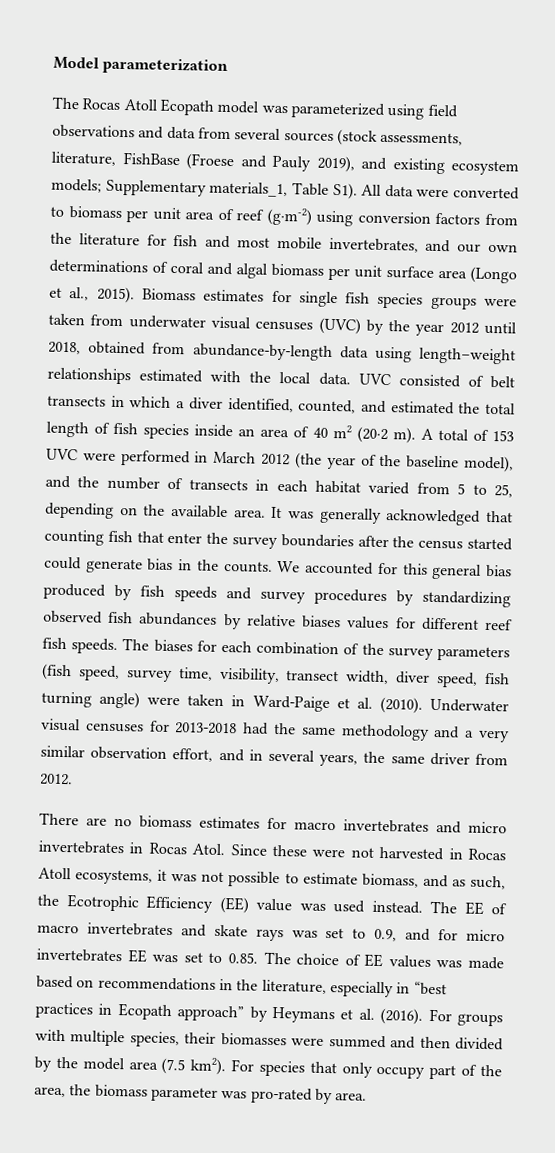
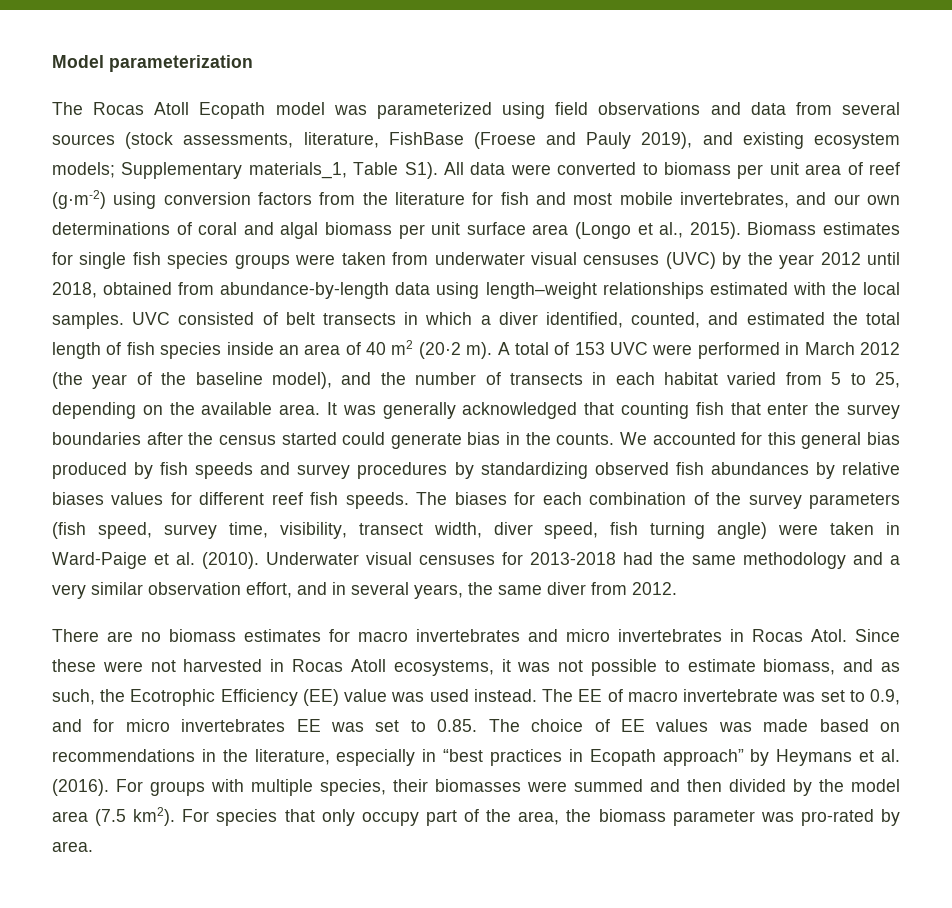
- Biomass estimates for single fish species groups were taken from underwater visual censuses (UVC) by the year 2012 until 2018, obtained from abundance-by-length data using length–weight relationships estimated with the local data.
+ Biomass estimates for single fish species groups were taken from underwater visual censuses (UVC) by the year 2012 until 2018, obtained from abundance-by-length data using length–weight relationships estimated with the local samples.
- Underwater visual censuses for 2013-2018 had the same methodology and a very similar observation effort, and in several years, the same driver from 2012.
+ Underwater visual censuses for 2013-2018 had the same methodology and a very similar observation effort, and in several years, the same diver from 2012.
- The EE of macro invertebrates and skate rays was set to 0.9, and for micro invertebrates EE was set to 0.85. The choice of EE values was made based on recommendations in the literature, especially in “best practices in Ecopath approach” by Heymans et al. (2016).
+ The EE of macro invertebrate was set to 0.9, and for micro invertebrates EE was set to 0.85. The choice of EE values was made based on recommendations in the literature, especially in “best practices in Ecopath approach” by Heymans et al. (2016).

